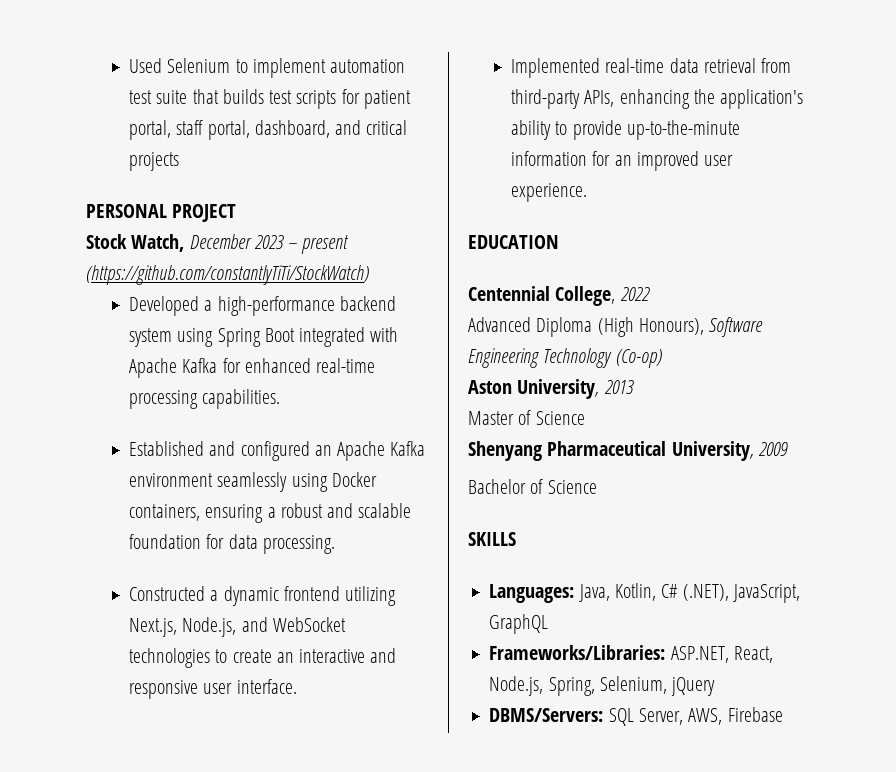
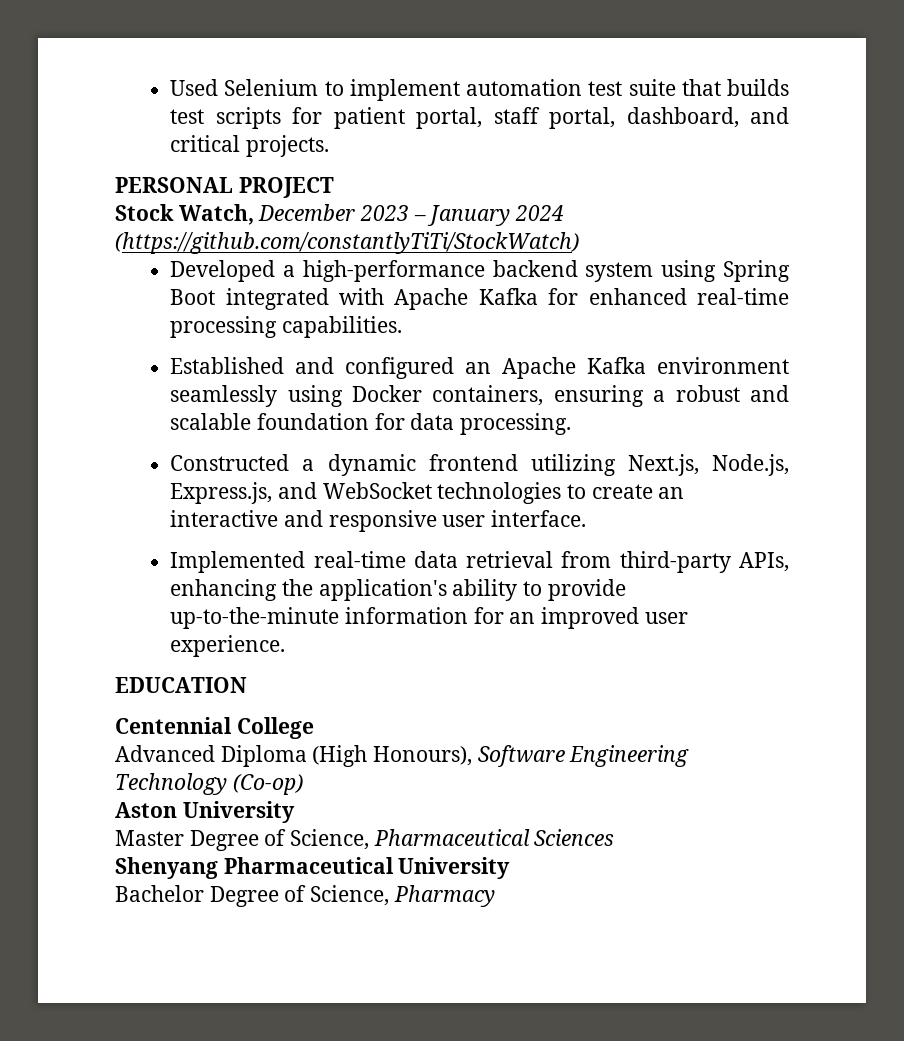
- Used Selenium to implement automation test suite that builds test scripts for patient portal, staff portal, dashboard, and critical projects
+ Used Selenium to implement automation test suite that builds test scripts for patient portal, staff portal, dashboard, and critical projects.
- Stock Watch, December 2023 – present (https://github.com/constantlyTiTi/StockWatch)
+ Stock Watch, December 2023 – January 2024 (https://github.com/constantlyTiTi/StockWatch)
- Constructed a dynamic frontend utilizing Next.js, Node.js, and WebSocket technologies to create an interactive and responsive user interface.
+ Constructed a dynamic frontend utilizing Next.js, Node.js, Express.js, and WebSocket technologies to create an interactive and responsive user interface.
- Centennial College, 2022
+ Centennial College
- Aston University, 2013
+ Aston University
- Master of Science
+ Master Degree of Science, Pharmaceutical Sciences
- Shenyang Pharmaceutical University, 2009
+ Shenyang Pharmaceutical University
- Bachelor of Science
- SKILLS
- Languages: Java, Kotlin, C# (.NET), JavaScript, GraphQL
- Frameworks/Libraries: ASP.NET, React, Node.js, Spring, Selenium, jQuery
- DBMS/Servers: SQL Server, AWS, Firebase
+ Bachelor Degree of Science, Pharmacy

